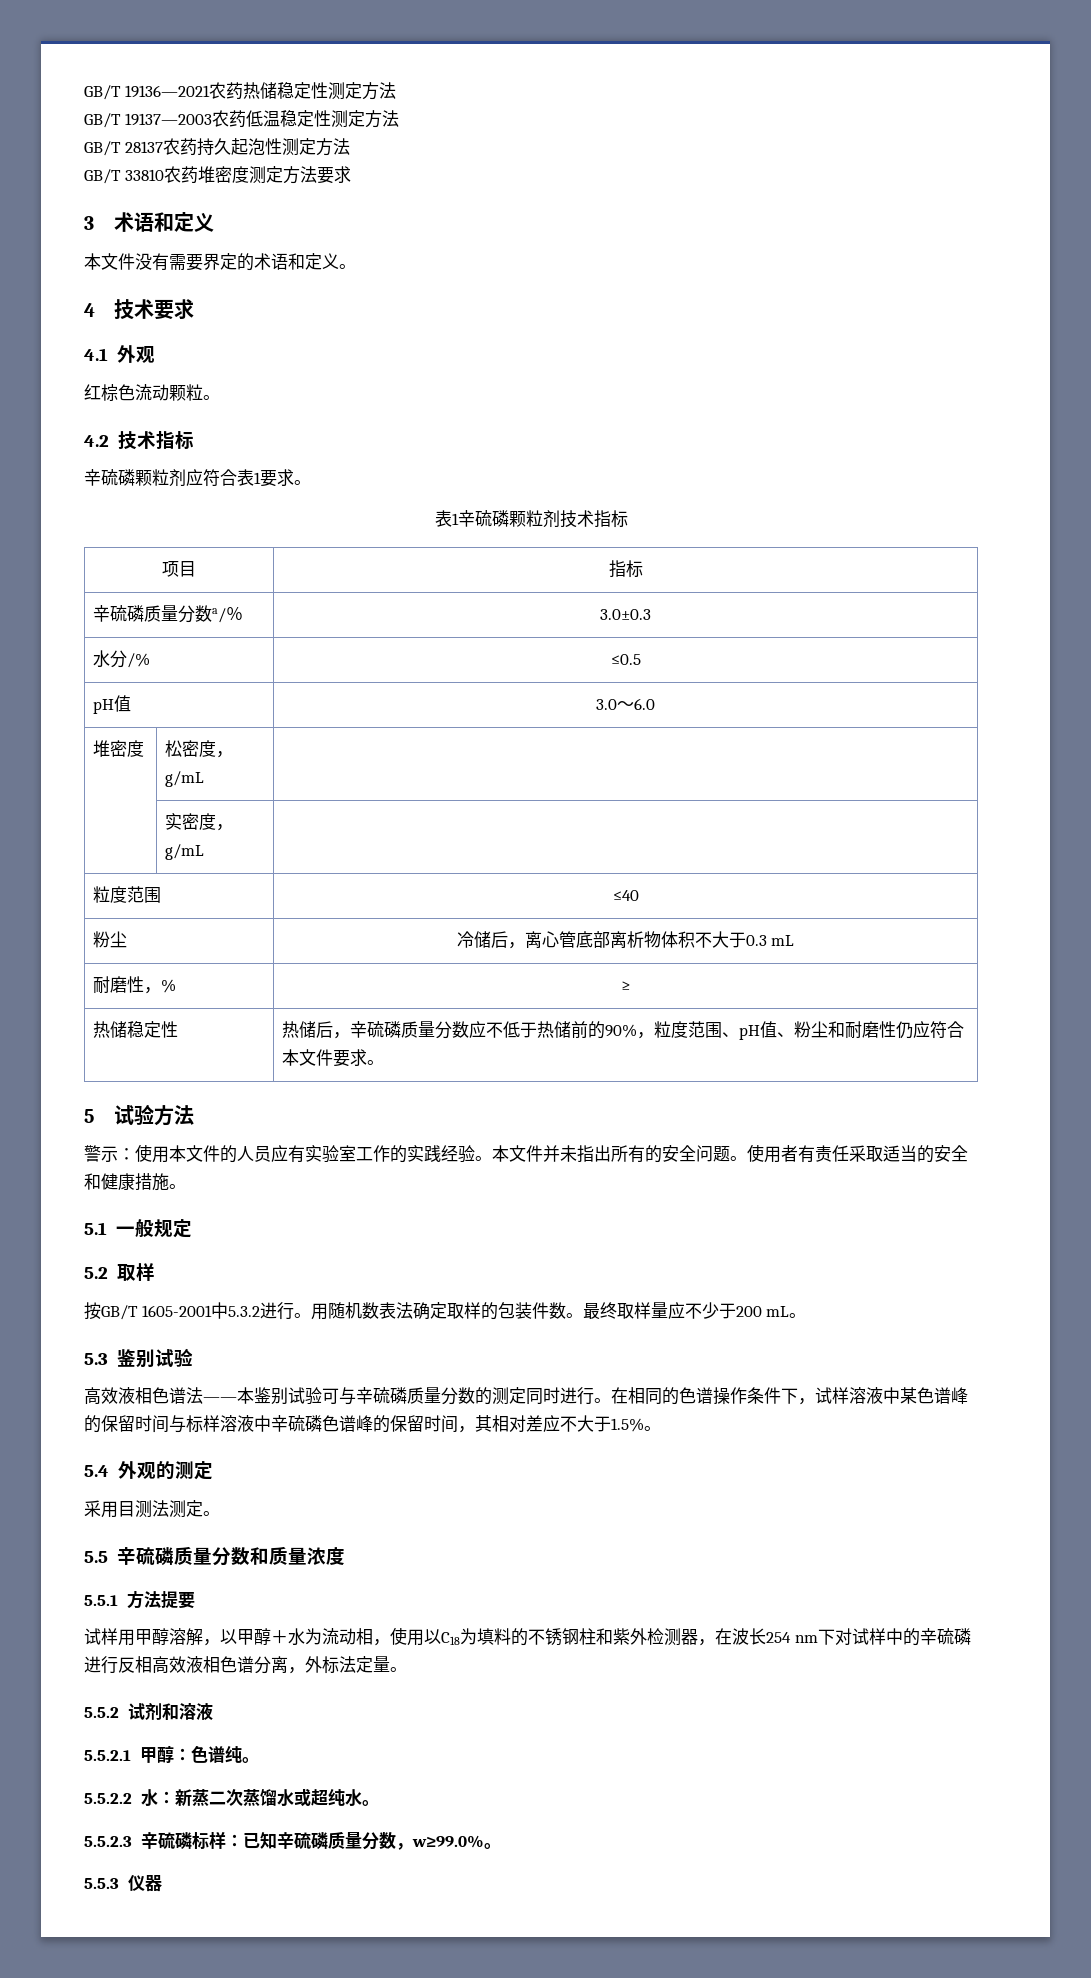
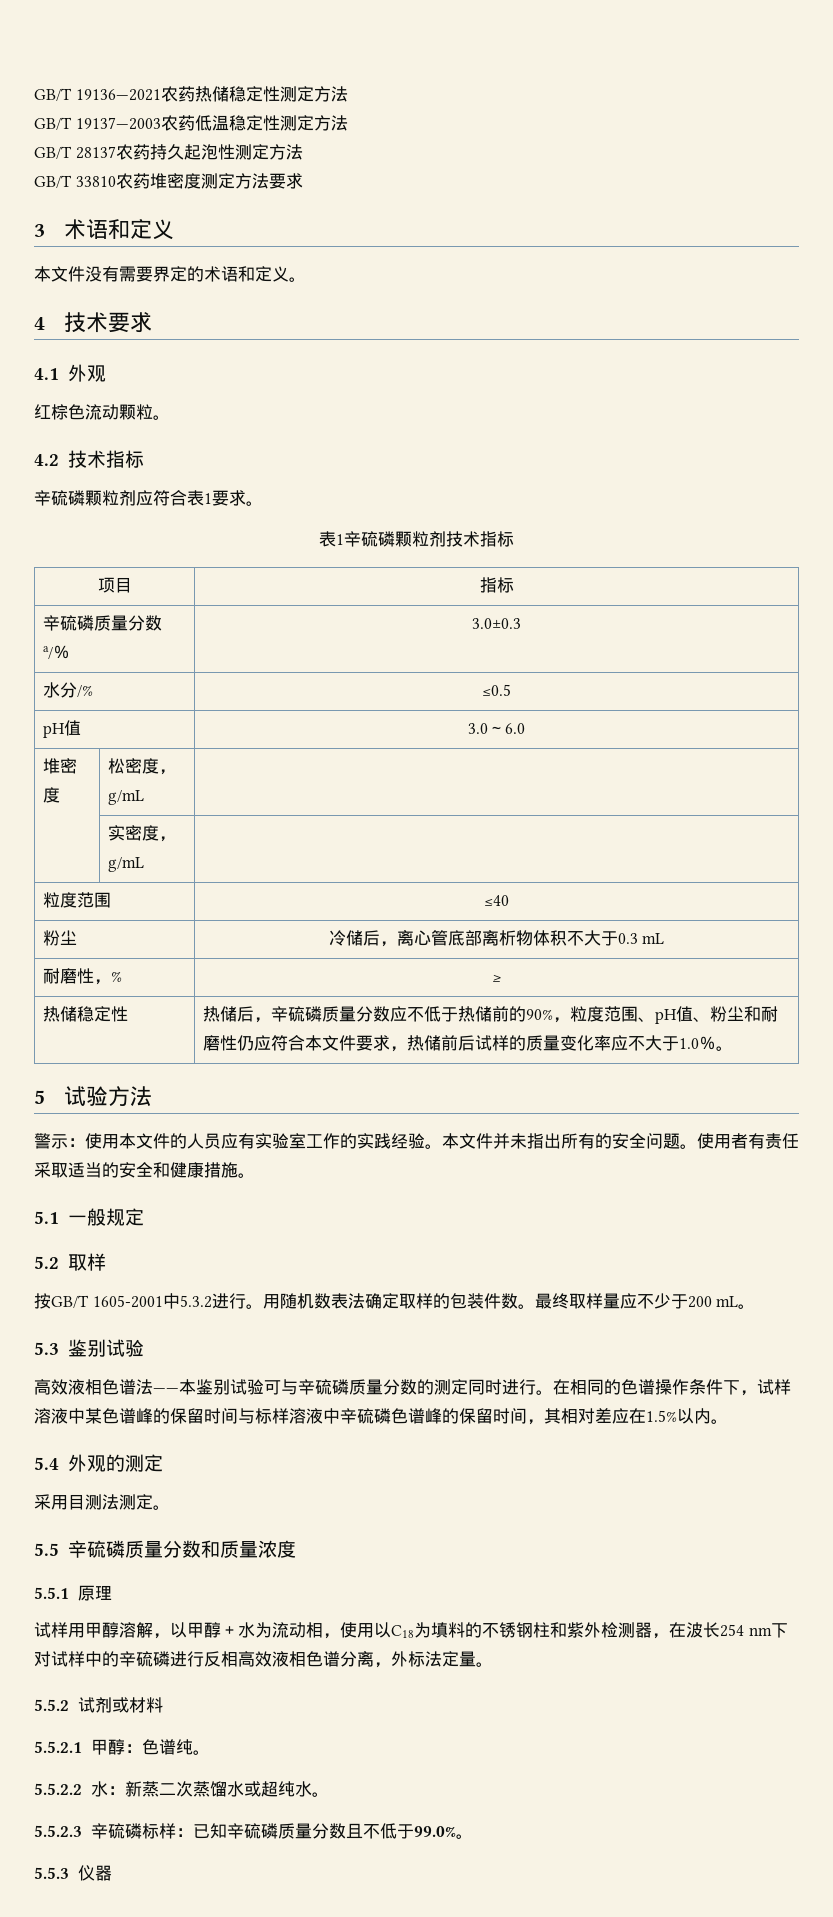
- 热储稳定性 | 热储后，辛硫磷质量分数应不低于热储前的90%，粒度范围、pH值、粉尘和耐磨性仍应符合本文件要求。
+ 热储稳定性 | 热储后，辛硫磷质量分数应不低于热储前的90%，粒度范围、pH值、粉尘和耐磨性仍应符合本文件要求，热储前后试样的质量变化率应不大于1.0％。
- 在相同的色谱操作条件下，试样溶液中某色谱峰的保留时间与标样溶液中辛硫磷色谱峰的保留时间，其相对差应不大于1.5%。
+ 在相同的色谱操作条件下，试样溶液中某色谱峰的保留时间与标样溶液中辛硫磷色谱峰的保留时间，其相对差应在1.5%以内。
- 5.5.1方法提要
+ 5.5.1原理
- 5.5.2试剂和溶液
+ 5.5.2试剂或材料
- 5.5.2.3辛硫磷标样：已知辛硫磷质量分数，w≥99.0%。
+ 5.5.2.3辛硫磷标样：已知辛硫磷质量分数且不低于99.0%。

